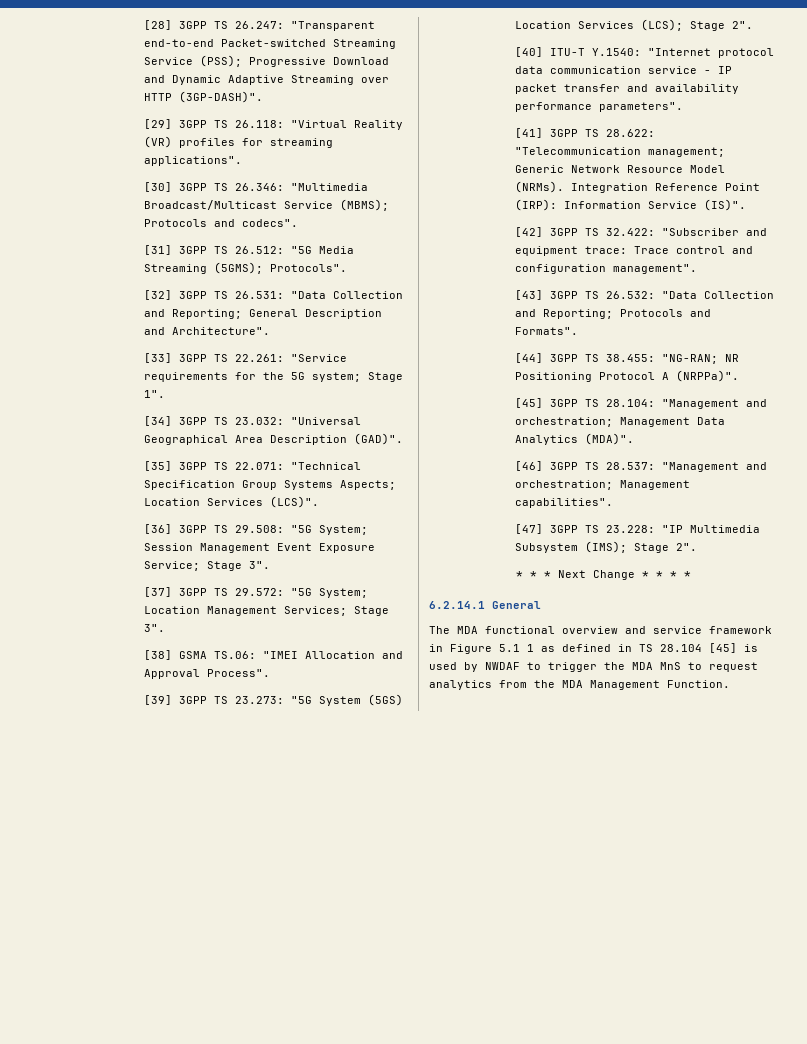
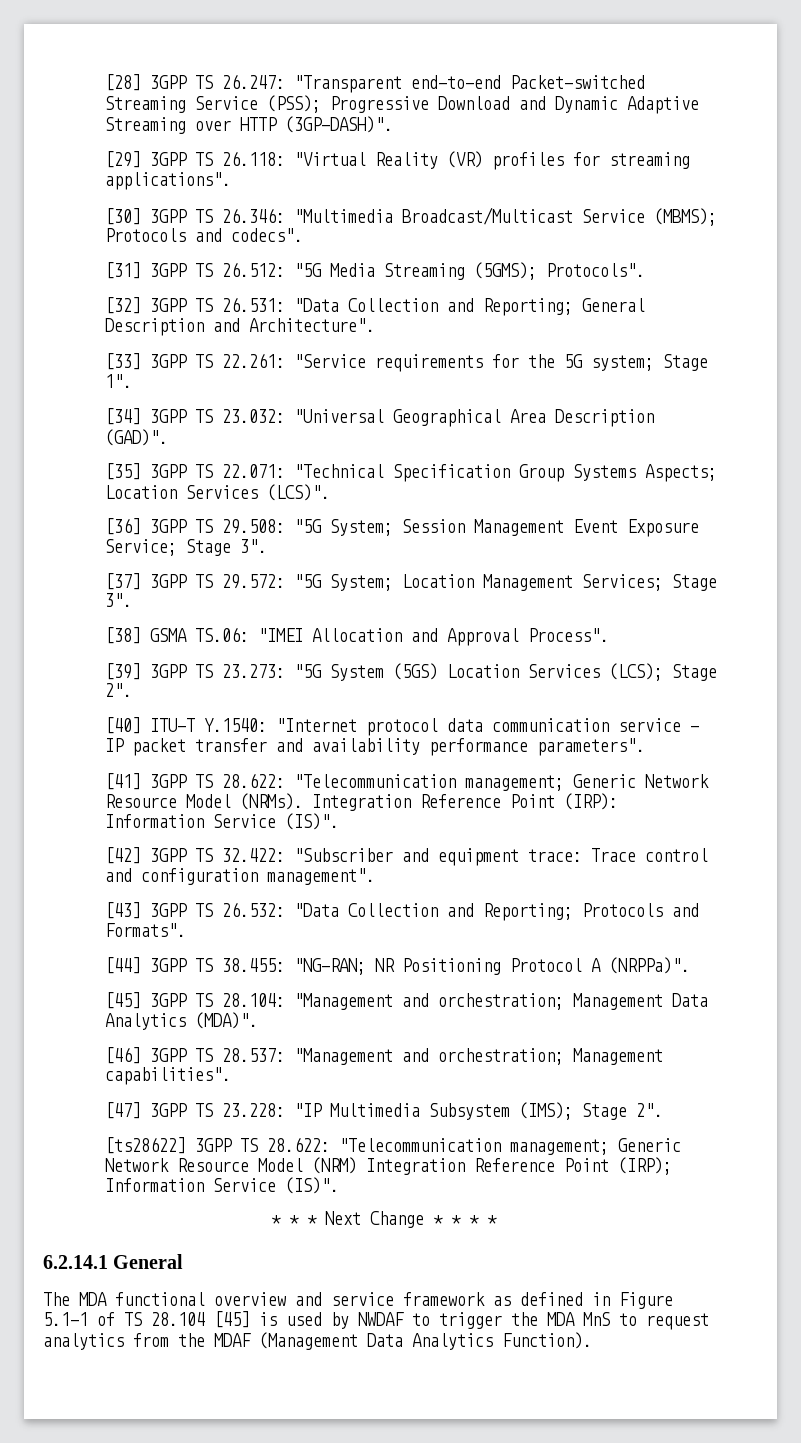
+ [ts28622] 3GPP TS 28.622: "Telecommunication management; Generic Network Resource Model (NRM) Integration Reference Point (IRP); Information Service (IS)".
- The MDA functional overview and service framework in Figure 5.1 1 as defined in TS 28.104 [45] is used by NWDAF to trigger the MDA MnS to request analytics from the MDA Management Function.
+ The MDA functional overview and service framework as defined in Figure 5.1-1 of TS 28.104 [45] is used by NWDAF to trigger the MDA MnS to request analytics from the MDAF (Management Data Analytics Function).

